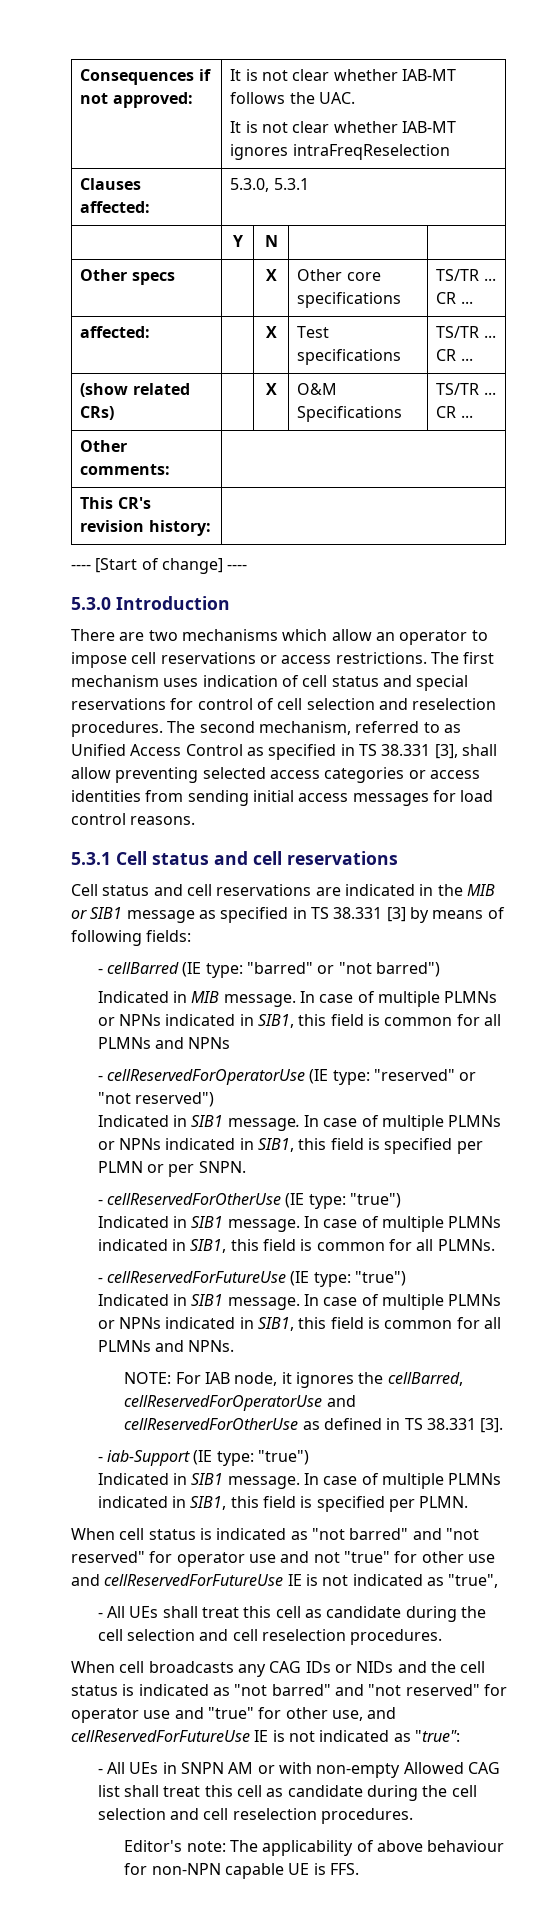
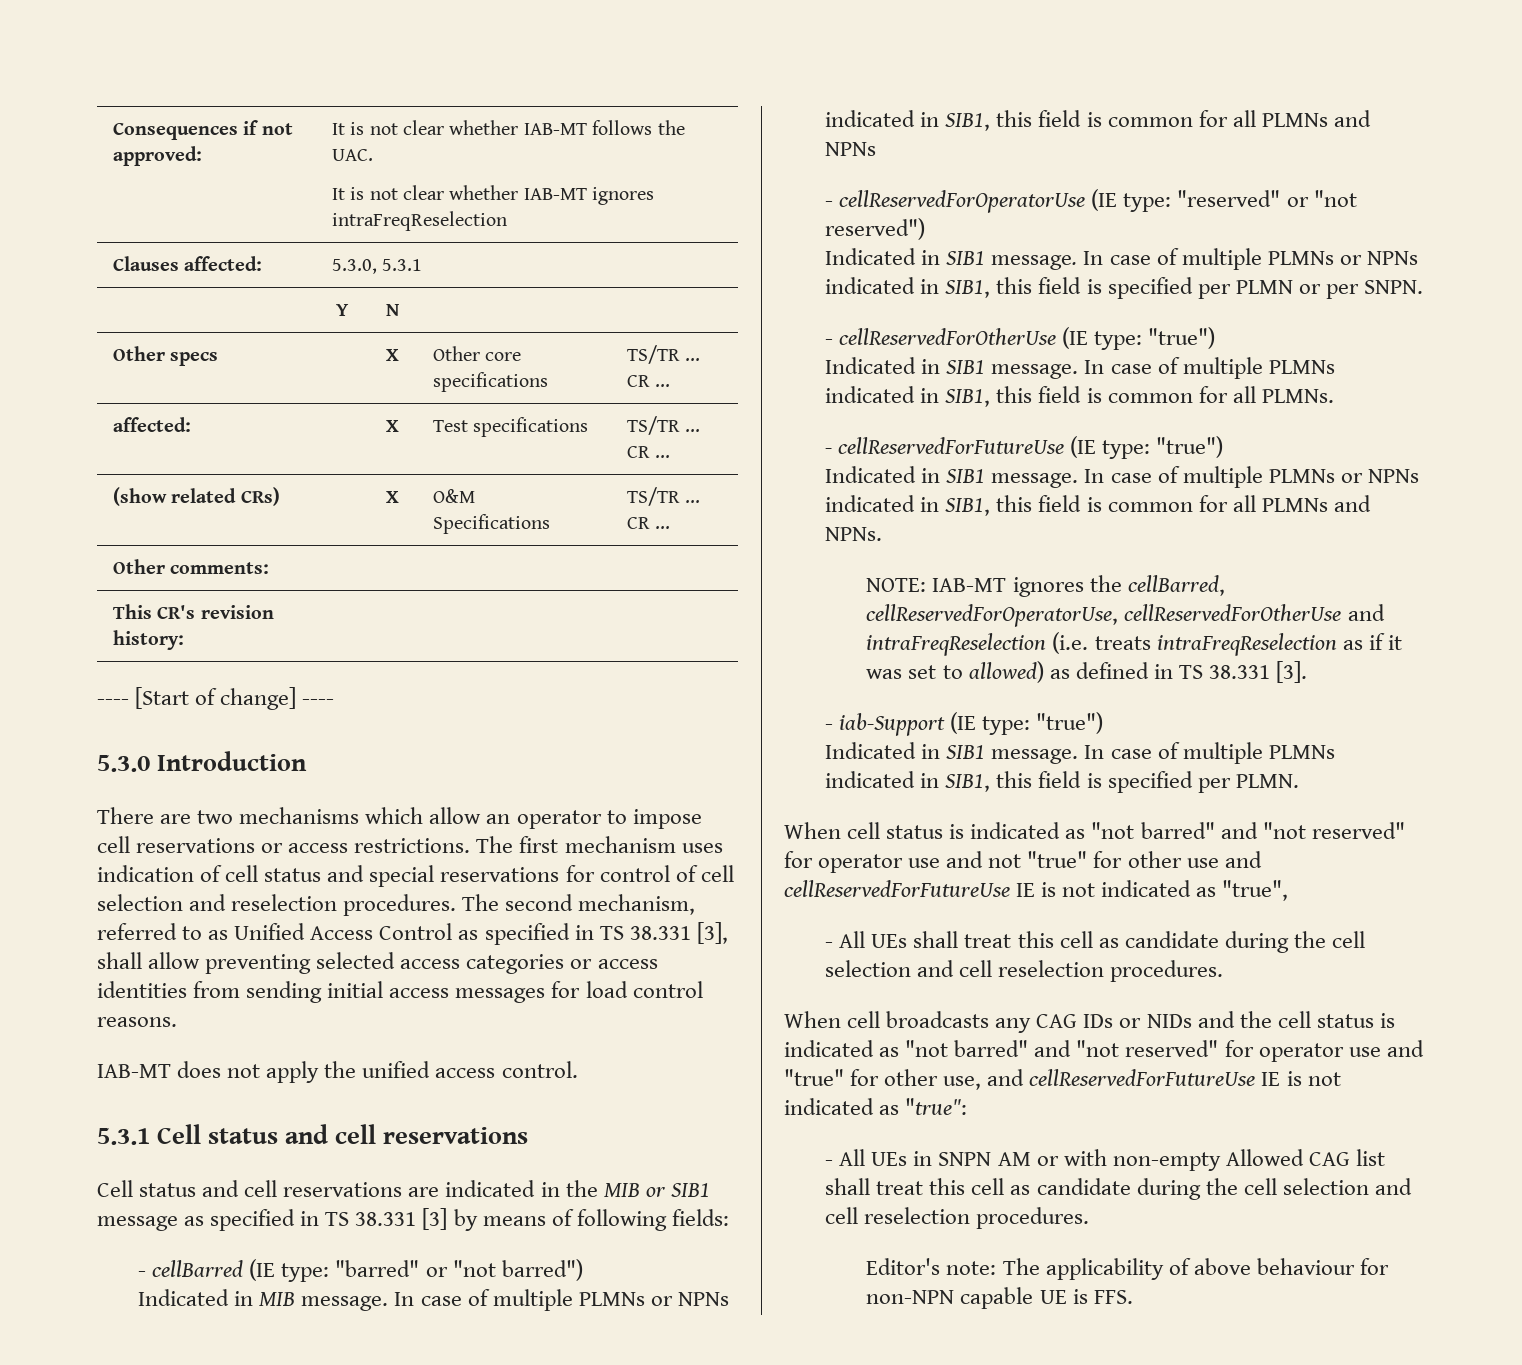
+ IAB-MT does not apply the unified access control.
- NOTE: For IAB node, it ignores the cellBarred, cellReservedForOperatorUse and cellReservedForOtherUse as defined in TS 38.331 [3].
+ NOTE: IAB-MT ignores the cellBarred, cellReservedForOperatorUse, cellReservedForOtherUse and intraFreqReselection (i.e. treats intraFreqReselection as if it was set to allowed) as defined in TS 38.331 [3].

